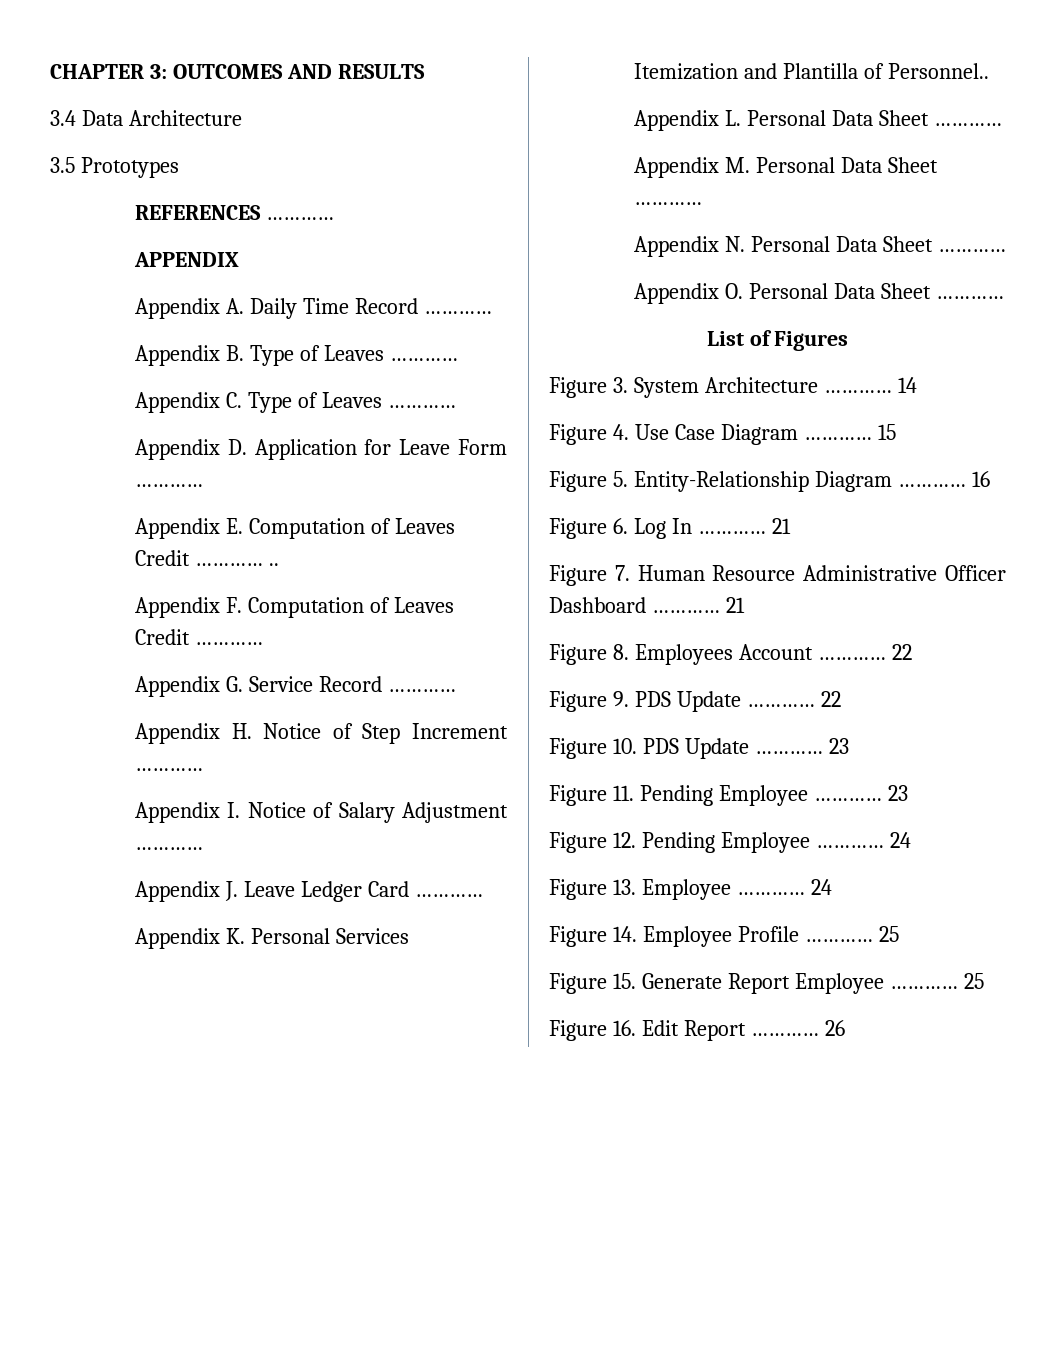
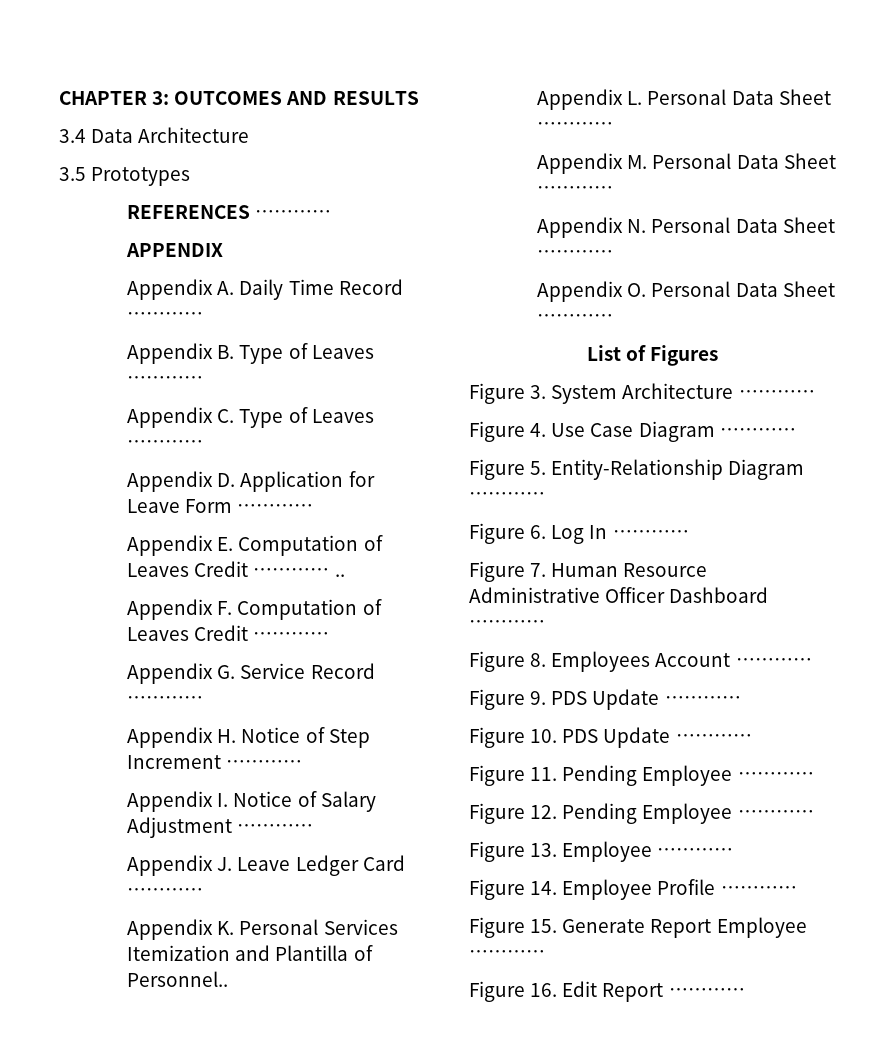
- 14
- 15
- 16
- Figure 6. Log In ………… 21
+ Figure 6. Log In …………
- Figure 7. Human Resource Administrative Officer Dashboard ………… 21
+ Figure 7. Human Resource Administrative Officer Dashboard …………
- Figure 8. Employees Account ………… 22
+ Figure 8. Employees Account …………
- Figure 9. PDS Update ………… 22
+ Figure 9. PDS Update …………
- Figure 10. PDS Update ………… 23
+ Figure 10. PDS Update …………
- Figure 11. Pending Employee ………… 23
+ Figure 11. Pending Employee …………
- Figure 12. Pending Employee ………… 24
+ Figure 12. Pending Employee …………
- Figure 13. Employee ………… 24
+ Figure 13. Employee …………
- Figure 14. Employee Profile ………… 25
+ Figure 14. Employee Profile …………
- Figure 15. Generate Report Employee ………… 25
+ Figure 15. Generate Report Employee …………
- 26

